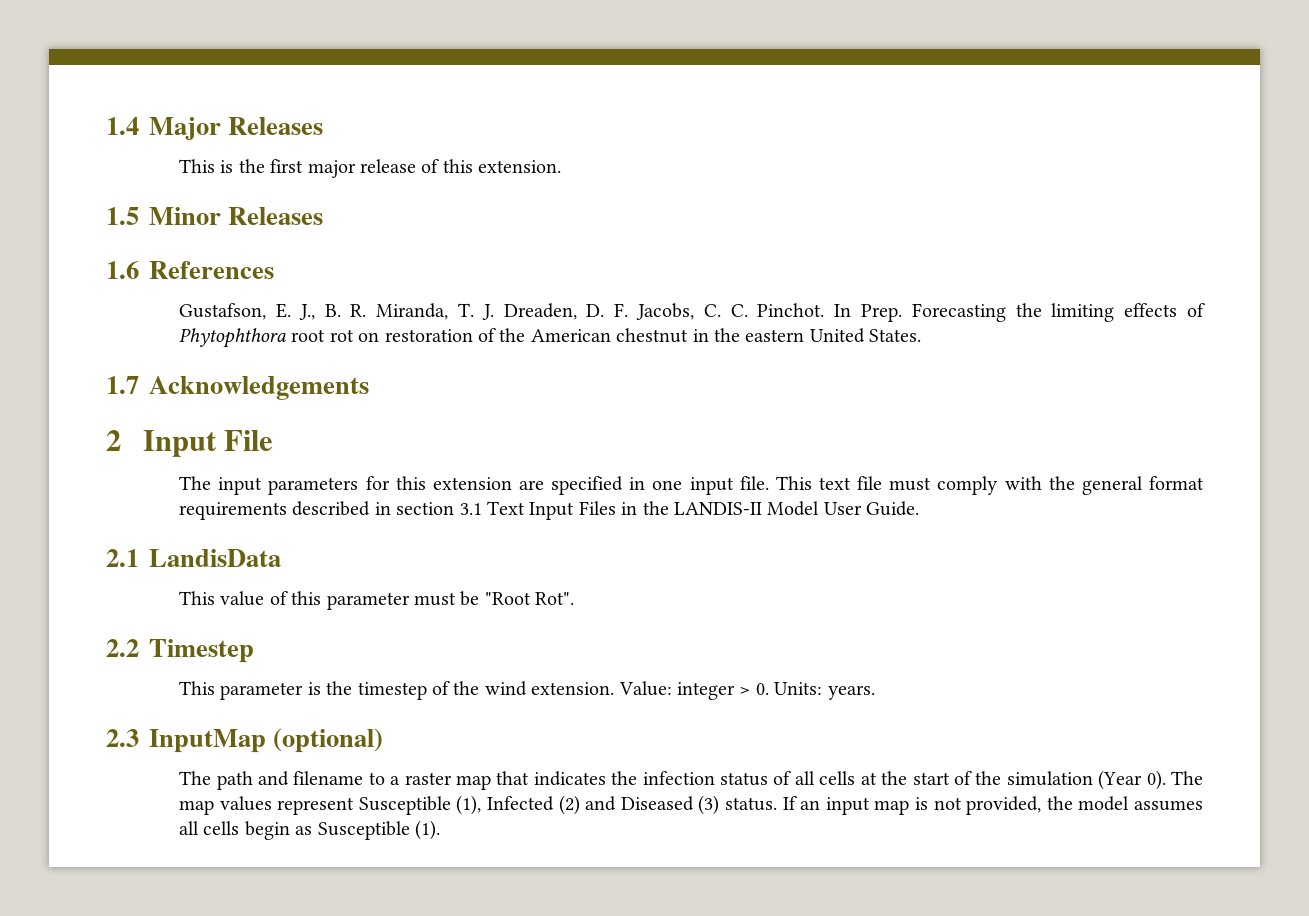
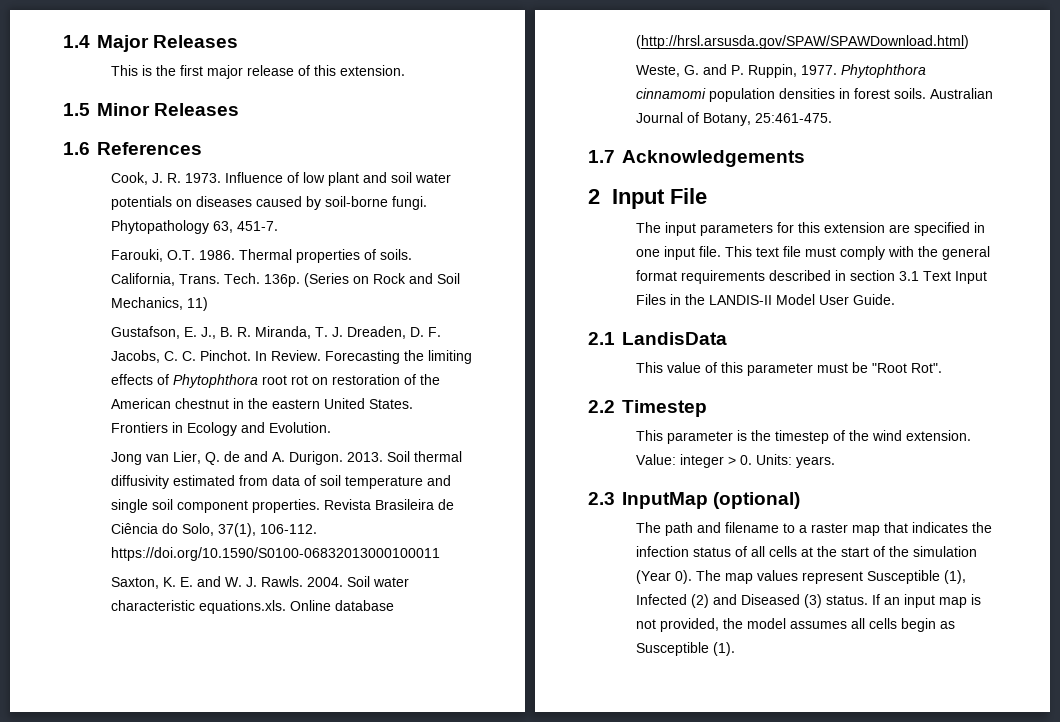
+ Cook, J. R. 1973. Influence of low plant and soil water potentials on diseases caused by soil-borne fungi. Phytopathology 63, 451-7.
+ Farouki, O.T. 1986. Thermal properties of soils. California, Trans. Tech. 136p. (Series on Rock and Soil Mechanics, 11)
- In Prep.
+ In Review.
+ Frontiers in Ecology and Evolution.
+ Jong van Lier, Q. de and A. Durigon. 2013. Soil thermal diffusivity estimated from data of soil temperature and single soil component properties. Revista Brasileira de Ciência do Solo, 37(1), 106-112. https://doi.org/10.1590/S0100-06832013000100011
+ Saxton, K. E. and W. J. Rawls. 2004. Soil water characteristic equations.xls. Online database (http://hrsl.arsusda.gov/SPAW/SPAWDownload.html)
+ Weste, G. and P. Ruppin, 1977. Phytophthora cinnamomi population densities in forest soils. Australian Journal of Botany, 25:461-475.

